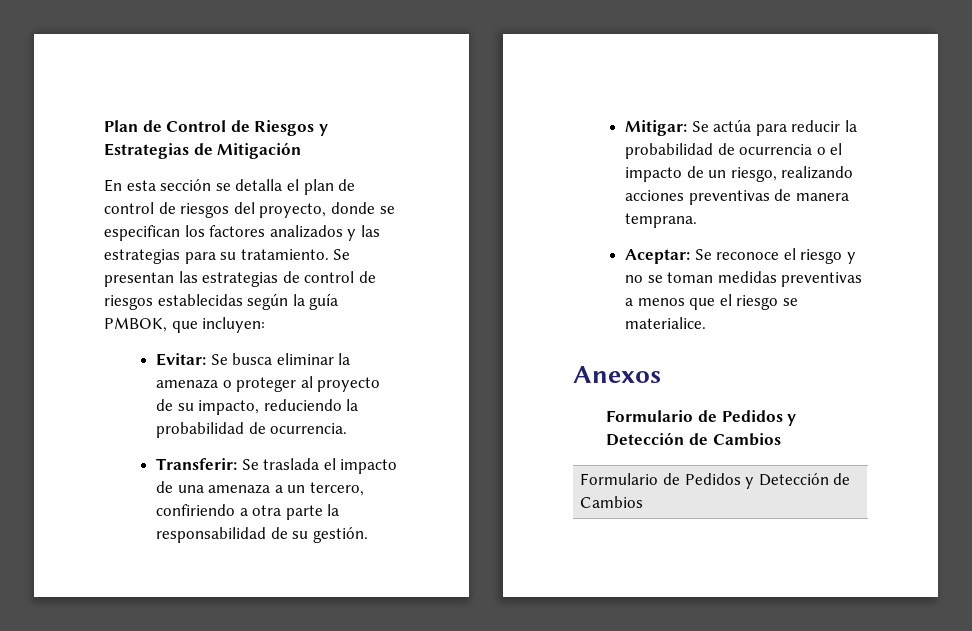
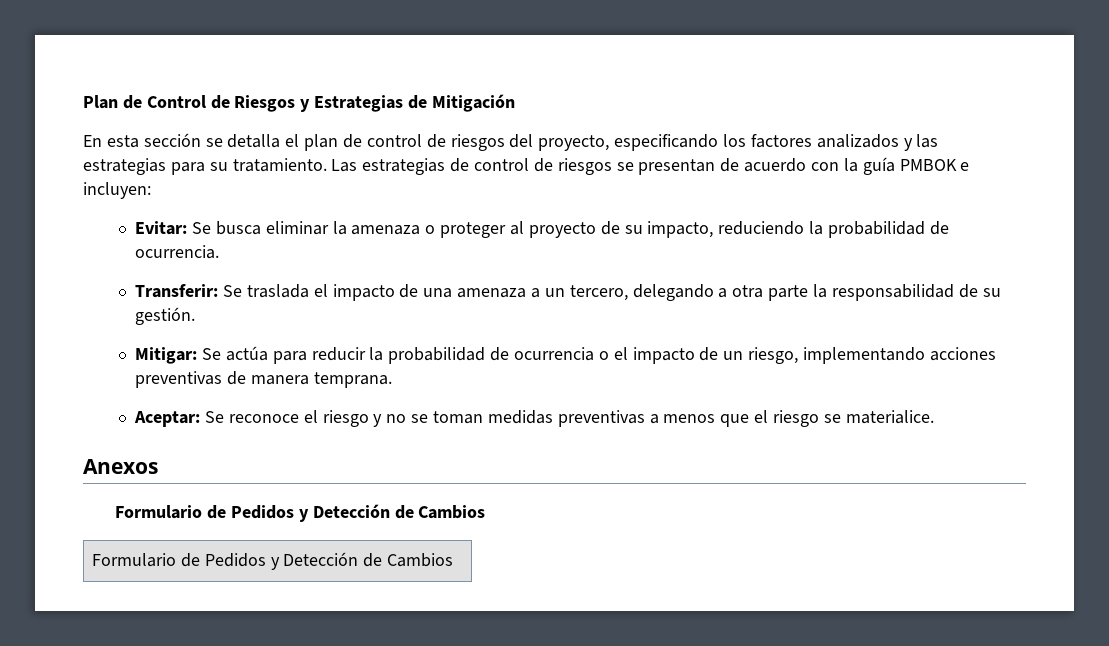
- En esta sección se detalla el plan de control de riesgos del proyecto, donde se especifican los factores analizados y las estrategias para su tratamiento.
+ En esta sección se detalla el plan de control de riesgos del proyecto, especificando los factores analizados y las estrategias para su tratamiento.
- Se presentan las estrategias de control de riesgos establecidas según la guía PMBOK, que incluyen:
+ Las estrategias de control de riesgos se presentan de acuerdo con la guía PMBOK e incluyen:
- Transferir: Se traslada el impacto de una amenaza a un tercero, confiriendo a otra parte la responsabilidad de su gestión.
+ Transferir: Se traslada el impacto de una amenaza a un tercero, delegando a otra parte la responsabilidad de su gestión.
- Mitigar: Se actúa para reducir la probabilidad de ocurrencia o el impacto de un riesgo, realizando acciones preventivas de manera temprana.
+ Mitigar: Se actúa para reducir la probabilidad de ocurrencia o el impacto de un riesgo, implementando acciones preventivas de manera temprana.

